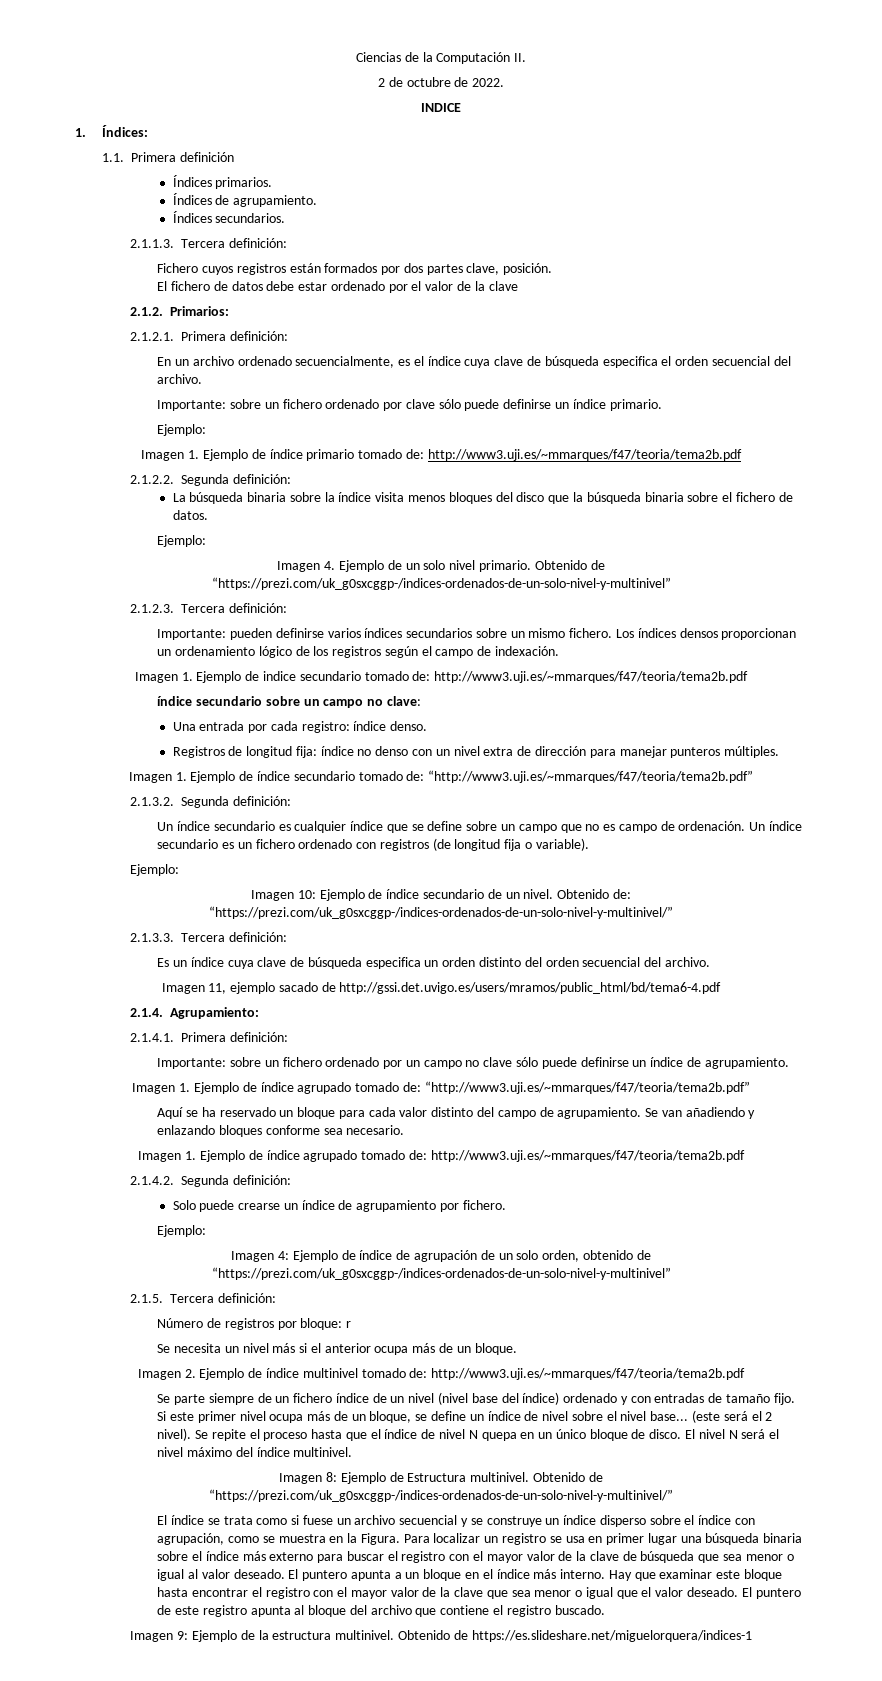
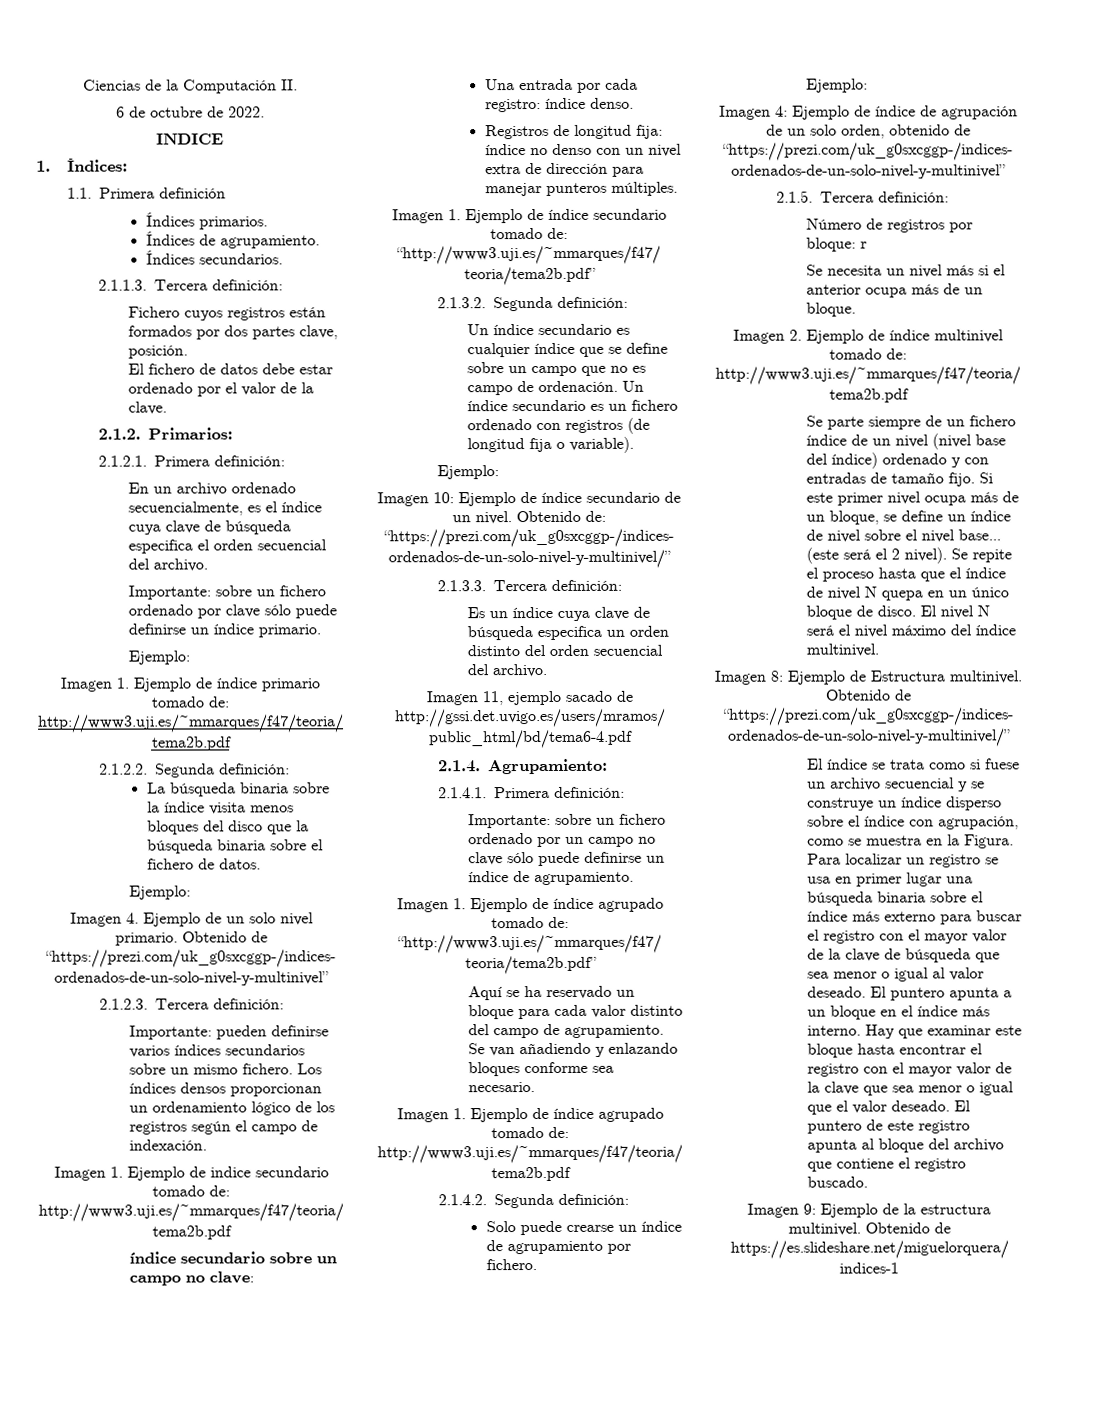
- 2 de octubre de 2022.
+ 6 de octubre de 2022.
- El fichero de datos debe estar ordenado por el valor de la clave
+ El fichero de datos debe estar ordenado por el valor de la clave.

